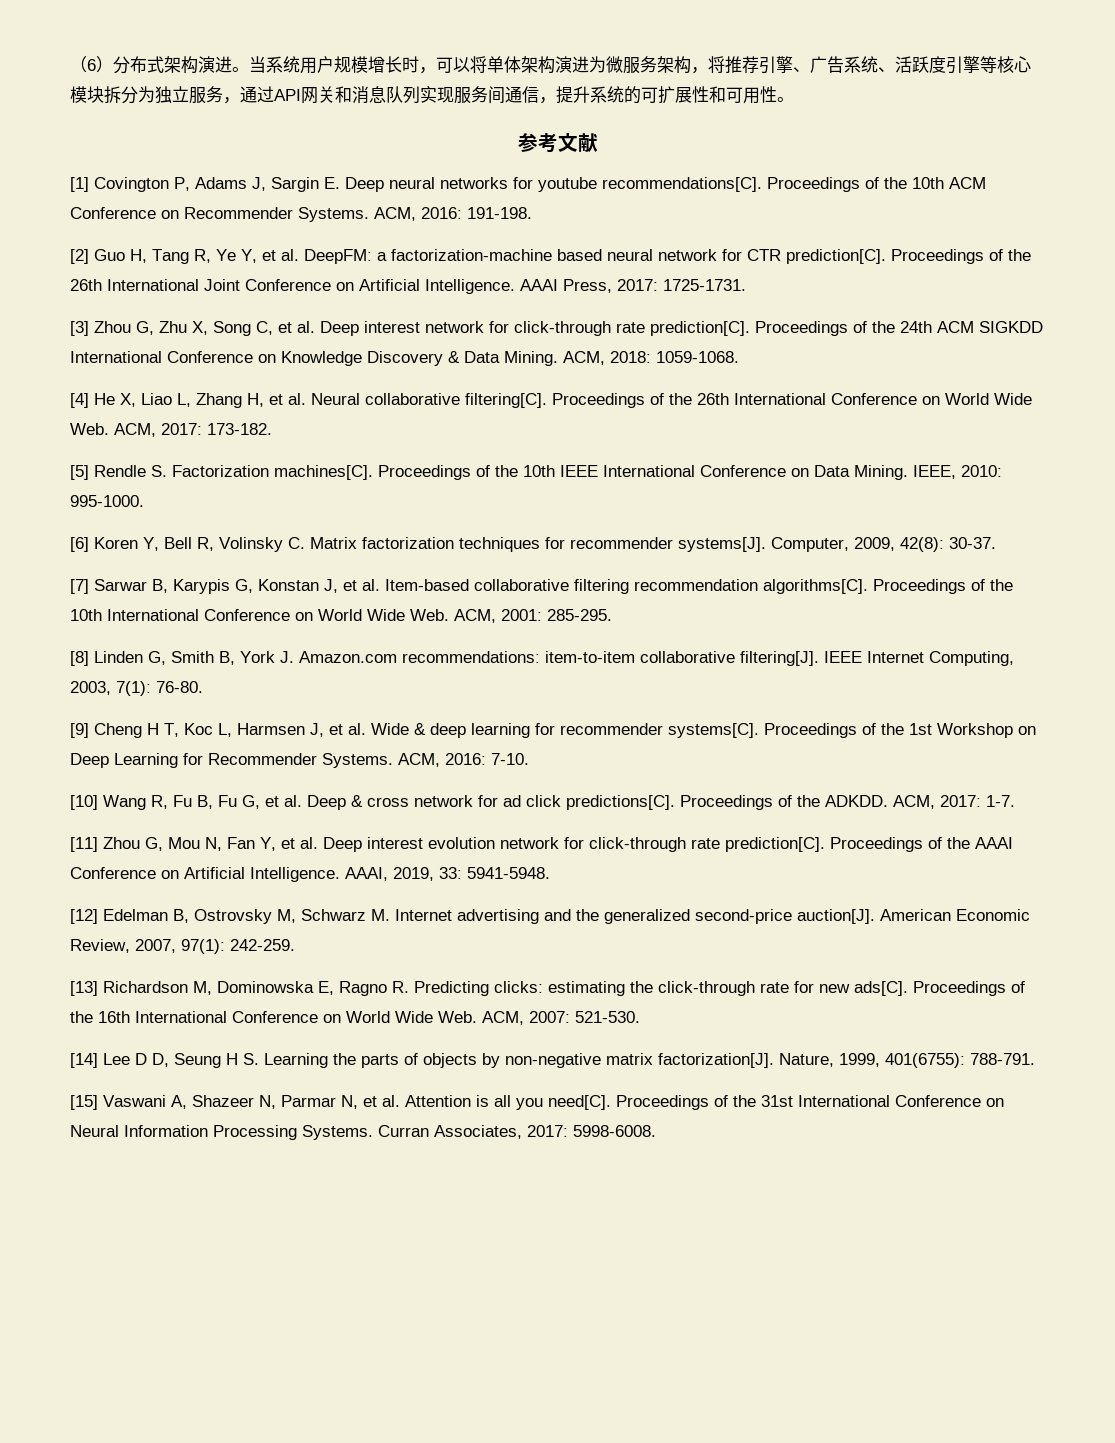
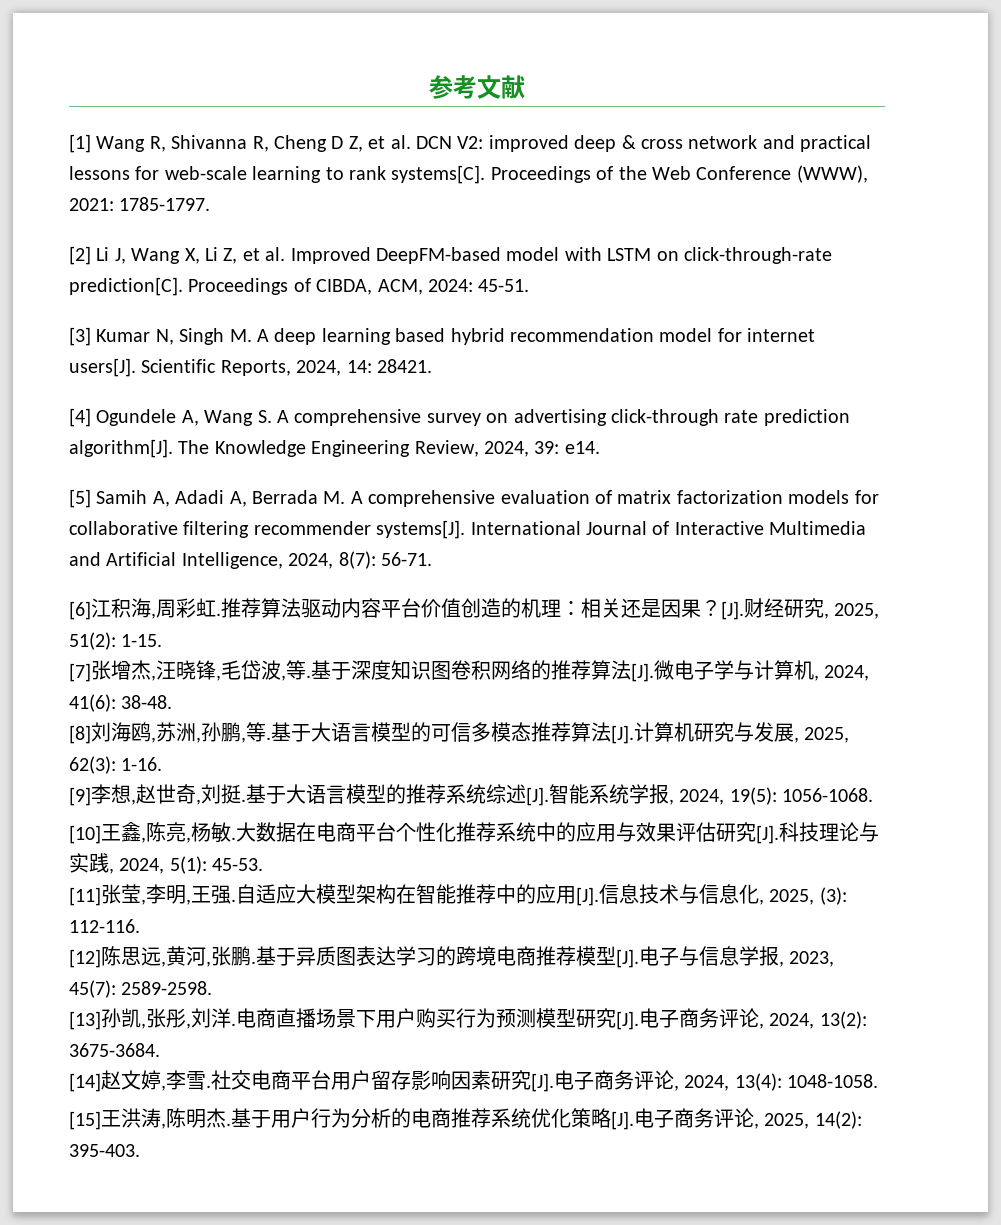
- （6）分布式架构演进。当系统用户规模增长时，可以将单体架构演进为微服务架构，将推荐引擎、广告系统、活跃度引擎等核心模块拆分为独立服务，通过API网关和消息队列实现服务间通信，提升系统的可扩展性和可用性。
  参考文献
- [1] Covington P, Adams J, Sargin E. Deep neural networks for youtube recommendations[C]. Proceedings of the 10th ACM Conference on Recommender Systems. ACM, 2016: 191-198.
- [2] Guo H, Tang R, Ye Y, et al. DeepFM: a factorization-machine based neural network for CTR prediction[C]. Proceedings of the 26th International Joint Conference on Artificial Intelligence. AAAI Press, 2017: 1725-1731.
- [3] Zhou G, Zhu X, Song C, et al. Deep interest network for click-through rate prediction[C]. Proceedings of the 24th ACM SIGKDD International Conference on Knowledge Discovery & Data Mining. ACM, 2018: 1059-1068.
- [4] He X, Liao L, Zhang H, et al. Neural collaborative filtering[C]. Proceedings of the 26th International Conference on World Wide Web. ACM, 2017: 173-182.
- [5] Rendle S. Factorization machines[C]. Proceedings of the 10th IEEE International Conference on Data Mining. IEEE, 2010: 995-1000.
- [6] Koren Y, Bell R, Volinsky C. Matrix factorization techniques for recommender systems[J]. Computer, 2009, 42(8): 30-37.
- [7] Sarwar B, Karypis G, Konstan J, et al. Item-based collaborative filtering recommendation algorithms[C]. Proceedings of the 10th International Conference on World Wide Web. ACM, 2001: 285-295.
- [8] Linden G, Smith B, York J. Amazon.com recommendations: item-to-item collaborative filtering[J]. IEEE Internet Computing, 2003, 7(1): 76-80.
- [9] Cheng H T, Koc L, Harmsen J, et al. Wide & deep learning for recommender systems[C]. Proceedings of the 1st Workshop on Deep Learning for Recommender Systems. ACM, 2016: 7-10.
- [10] Wang R, Fu B, Fu G, et al. Deep & cross network for ad click predictions[C]. Proceedings of the ADKDD. ACM, 2017: 1-7.
- [11] Zhou G, Mou N, Fan Y, et al. Deep interest evolution network for click-through rate prediction[C]. Proceedings of the AAAI Conference on Artificial Intelligence. AAAI, 2019, 33: 5941-5948.
- [12] Edelman B, Ostrovsky M, Schwarz M. Internet advertising and the generalized second-price auction[J]. American Economic Review, 2007, 97(1): 242-259.
- [13] Richardson M, Dominowska E, Ragno R. Predicting clicks: estimating the click-through rate for new ads[C]. Proceedings of the 16th International Conference on World Wide Web. ACM, 2007: 521-530.
- [14] Lee D D, Seung H S. Learning the parts of objects by non-negative matrix factorization[J]. Nature, 1999, 401(6755): 788-791.
- [15] Vaswani A, Shazeer N, Parmar N, et al. Attention is all you need[C]. Proceedings of the 31st International Conference on Neural Information Processing Systems. Curran Associates, 2017: 5998-6008.
+ [1] Wang R, Shivanna R, Cheng D Z, et al. DCN V2: improved deep & cross network and practical lessons for web-scale learning to rank systems[C]. Proceedings of the Web Conference (WWW), 2021: 1785-1797.
+ [2] Li J, Wang X, Li Z, et al. Improved DeepFM-based model with LSTM on click-through-rate prediction[C]. Proceedings of CIBDA, ACM, 2024: 45-51.
+ [3] Kumar N, Singh M. A deep learning based hybrid recommendation model for internet users[J]. Scientific Reports, 2024, 14: 28421.
+ [4] Ogundele A, Wang S. A comprehensive survey on advertising click-through rate prediction algorithm[J]. The Knowledge Engineering Review, 2024, 39: e14.
+ [5] Samih A, Adadi A, Berrada M. A comprehensive evaluation of matrix factorization models for collaborative filtering recommender systems[J]. International Journal of Interactive Multimedia and Artificial Intelligence, 2024, 8(7): 56-71.
+ [6]江积海,周彩虹.推荐算法驱动内容平台价值创造的机理：相关还是因果？[J].财经研究, 2025, 51(2): 1-15.
+ [7]张增杰,汪晓锋,毛岱波,等.基于深度知识图卷积网络的推荐算法[J].微电子学与计算机, 2024, 41(6): 38-48.
+ [8]刘海鸥,苏洲,孙鹏,等.基于大语言模型的可信多模态推荐算法[J].计算机研究与发展, 2025, 62(3): 1-16.
+ [9]李想,赵世奇,刘挺.基于大语言模型的推荐系统综述[J].智能系统学报, 2024, 19(5): 1056-1068.
+ [10]王鑫,陈亮,杨敏.大数据在电商平台个性化推荐系统中的应用与效果评估研究[J].科技理论与实践, 2024, 5(1): 45-53.
+ [11]张莹,李明,王强.自适应大模型架构在智能推荐中的应用[J].信息技术与信息化, 2025, (3): 112-116.
+ [12]陈思远,黄河,张鹏.基于异质图表达学习的跨境电商推荐模型[J].电子与信息学报, 2023, 45(7): 2589-2598.
+ [13]孙凯,张彤,刘洋.电商直播场景下用户购买行为预测模型研究[J].电子商务评论, 2024, 13(2): 3675-3684.
+ [14]赵文婷,李雪.社交电商平台用户留存影响因素研究[J].电子商务评论, 2024, 13(4): 1048-1058.
+ [15]王洪涛,陈明杰.基于用户行为分析的电商推荐系统优化策略[J].电子商务评论, 2025, 14(2): 395-403.

